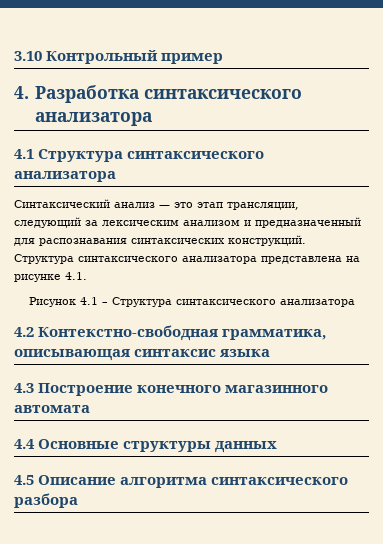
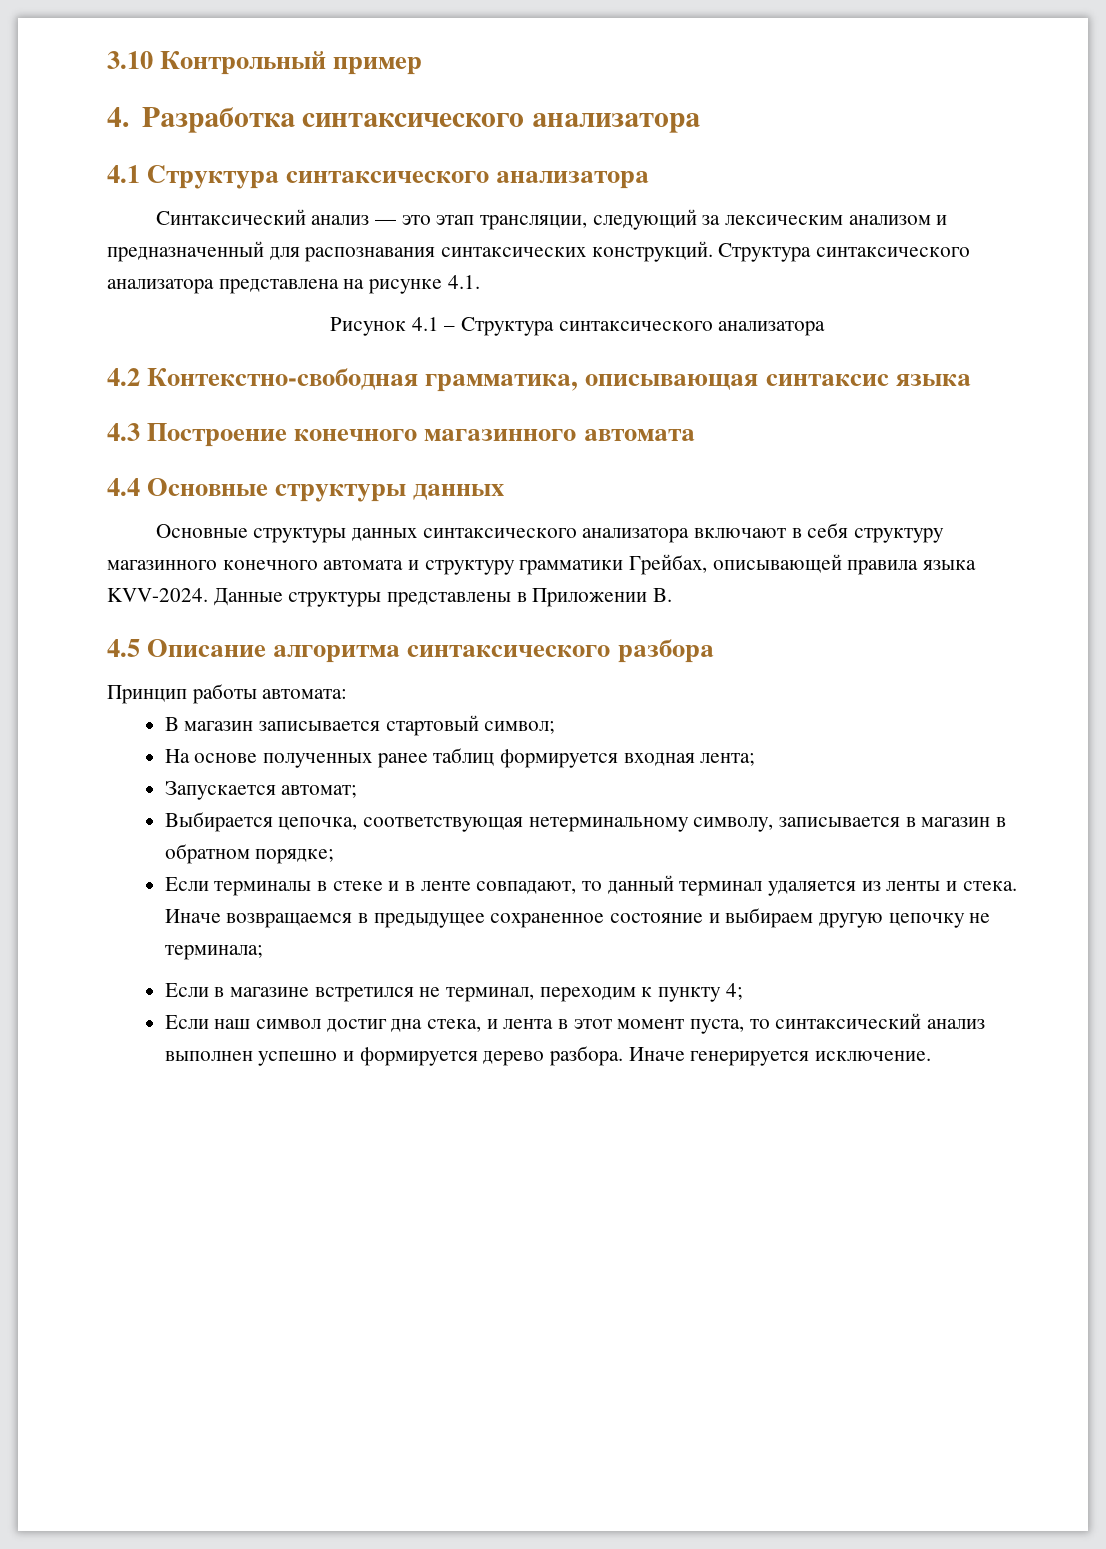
+ Основные структуры данных синтаксического анализатора включают в себя структуру магазинного конечного автомата и структуру грамматики Грейбах, описывающей правила языка KVV-2024. Данные структуры представлены в Приложении В.
+ Принцип работы автомата:
+ В магазин записывается стартовый символ;
+ На основе полученных ранее таблиц формируется входная лента;
+ Запускается автомат;
+ Выбирается цепочка, соответствующая нетерминальному символу, записывается в магазин в обратном порядке;
+ Если терминалы в стеке и в ленте совпадают, то данный терминал удаляется из ленты и стека. Иначе возвращаемся в предыдущее сохраненное состояние и выбираем другую цепочку не терминала;
+ Если в магазине встретился не терминал, переходим к пункту 4;
+ Если наш символ достиг дна стека, и лента в этот момент пуста, то синтаксический анализ выполнен успешно и формируется дерево разбора. Иначе генерируется исключение.

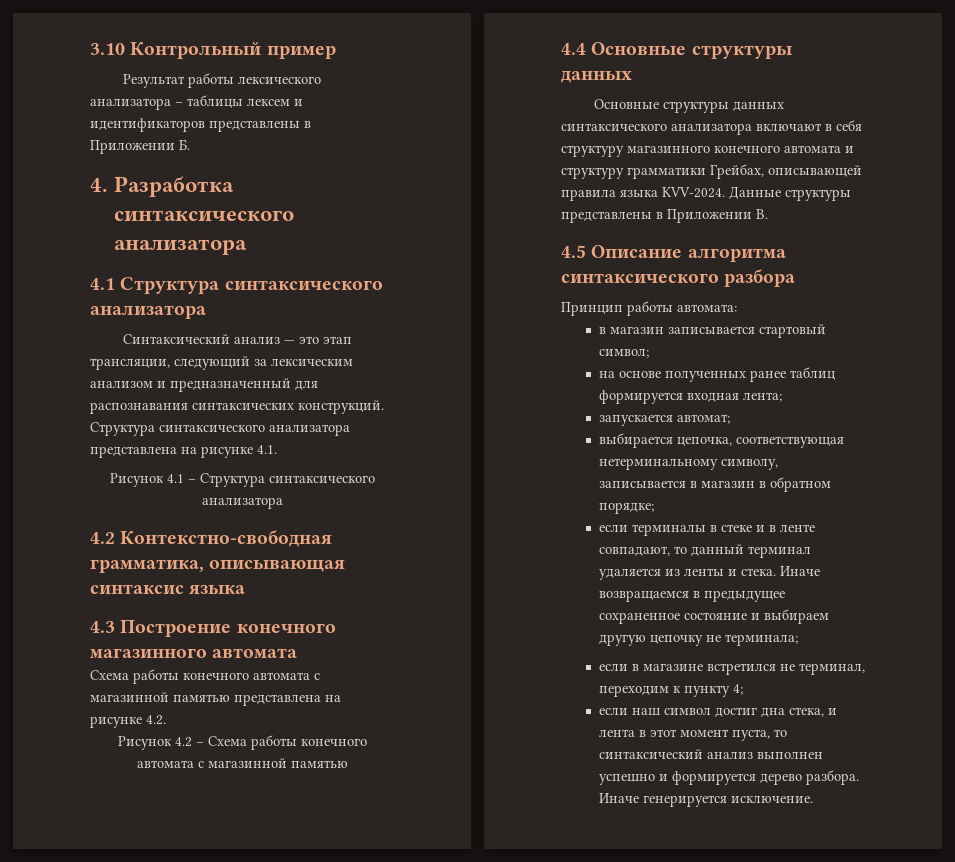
+ Результат работы лексического анализатора – таблицы лексем и идентификаторов представлены в Приложении Б.
+ Схема работы конечного автомата с магазинной памятью представлена на рисунке 4.2.
+ Рисунок 4.2 – Схема работы конечного автомата с магазинной памятью
- В магазин записывается стартовый символ;
+ в магазин записывается стартовый символ;
- На основе полученных ранее таблиц формируется входная лента;
+ на основе полученных ранее таблиц формируется входная лента;
- Запускается автомат;
+ запускается автомат;
- Выбирается цепочка, соответствующая нетерминальному символу, записывается в магазин в обратном порядке;
+ выбирается цепочка, соответствующая нетерминальному символу, записывается в магазин в обратном порядке;
- Если терминалы в стеке и в ленте совпадают, то данный терминал удаляется из ленты и стека.
+ если терминалы в стеке и в ленте совпадают, то данный терминал удаляется из ленты и стека.
- Если в магазине встретился не терминал, переходим к пункту 4;
+ если в магазине встретился не терминал, переходим к пункту 4;
- Если наш символ достиг дна стека, и лента в этот момент пуста, то синтаксический анализ выполнен успешно и формируется дерево разбора.
+ если наш символ достиг дна стека, и лента в этот момент пуста, то синтаксический анализ выполнен успешно и формируется дерево разбора.

